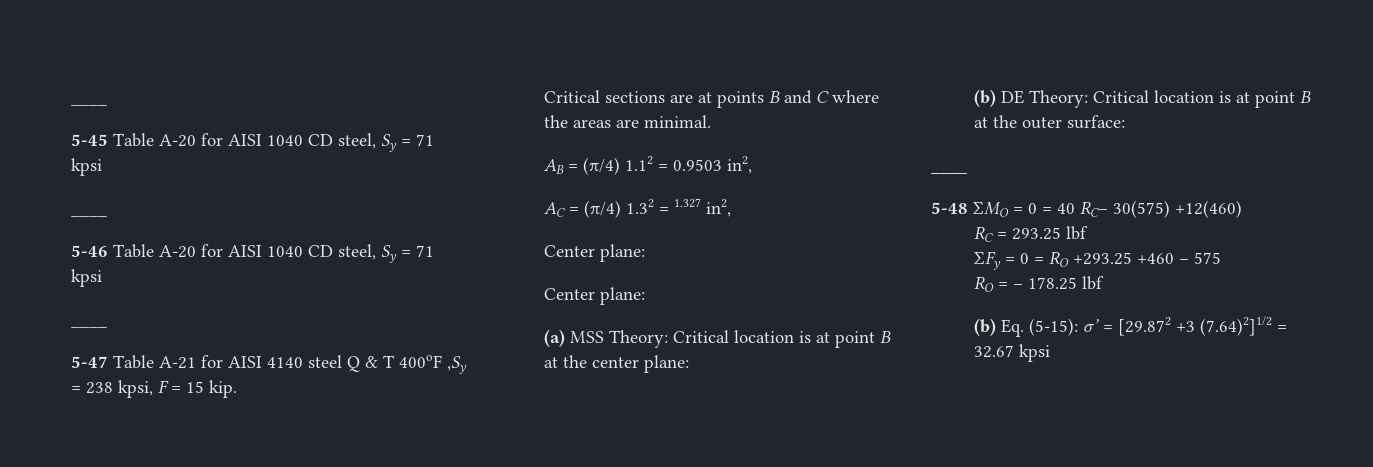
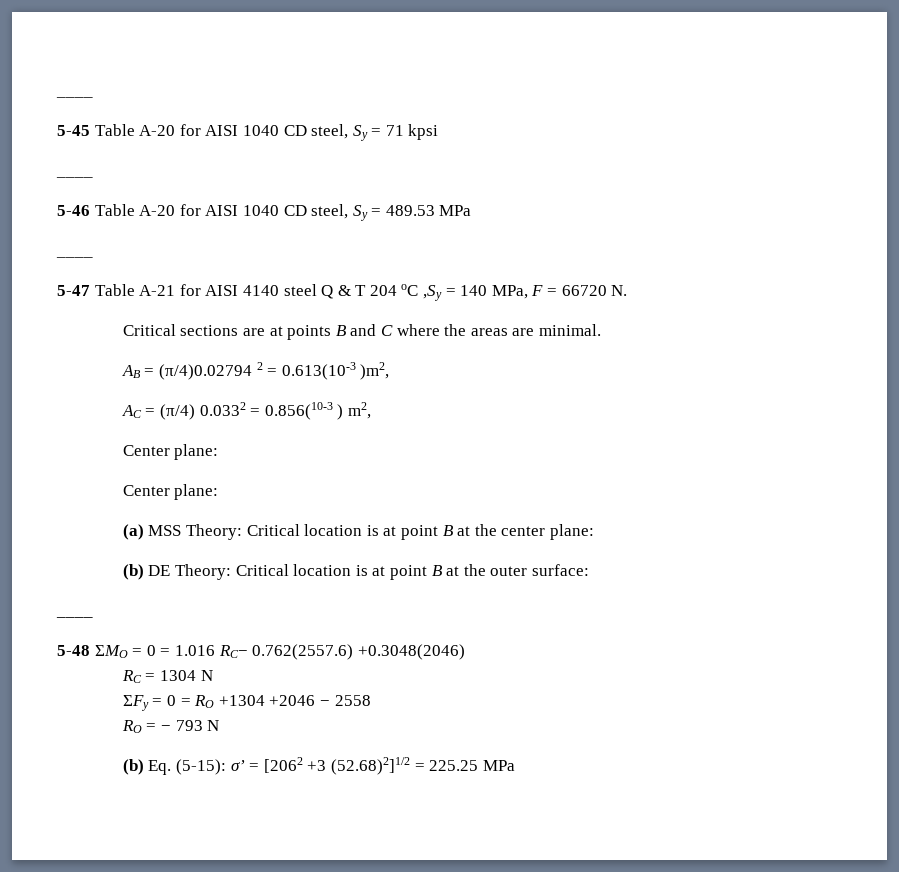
- 5-46 Table A-20 for AISI 1040 CD steel, Sy = 71 kpsi
+ 5-46 Table A-20 for AISI 1040 CD steel, Sy = 489.53 MPa
- 5-47 Table A-21 for AISI 4140 steel Q & T 400oF ,Sy = 238 kpsi, F = 15 kip.
+ 5-47 Table A-21 for AISI 4140 steel Q & T 204 oC ,Sy = 140 MPa, F = 66720 N.
- AB = (π/4) 1.12 = 0.9503 in2,
- AC = (π/4) 1.32 = 1.327 in2,
+ AB = (π/4)0.02794 2 = 0.613(10-3 )m2,
+ AC = (π/4) 0.0332 = 0.856(10-3 ) m2,
- 5-48 ΣMO = 0 = 40 RC− 30(575) +12(460)
+ 5-48 ΣMO = 0 = 1.016 RC− 0.762(2557.6) +0.3048(2046)
- RC = 293.25 lbf
+ RC = 1304 N
- ΣFy = 0 = RO +293.25 +460 − 575
+ ΣFy = 0 = RO +1304 +2046 − 2558
- RO = − 178.25 lbf
+ RO = − 793 N
- (b) Eq. (5-15): σ’ = [29.872 +3 (7.64)2]1/2 = 32.67 kpsi
+ (b) Eq. (5-15): σ’ = [2062 +3 (52.68)2]1/2 = 225.25 MPa

